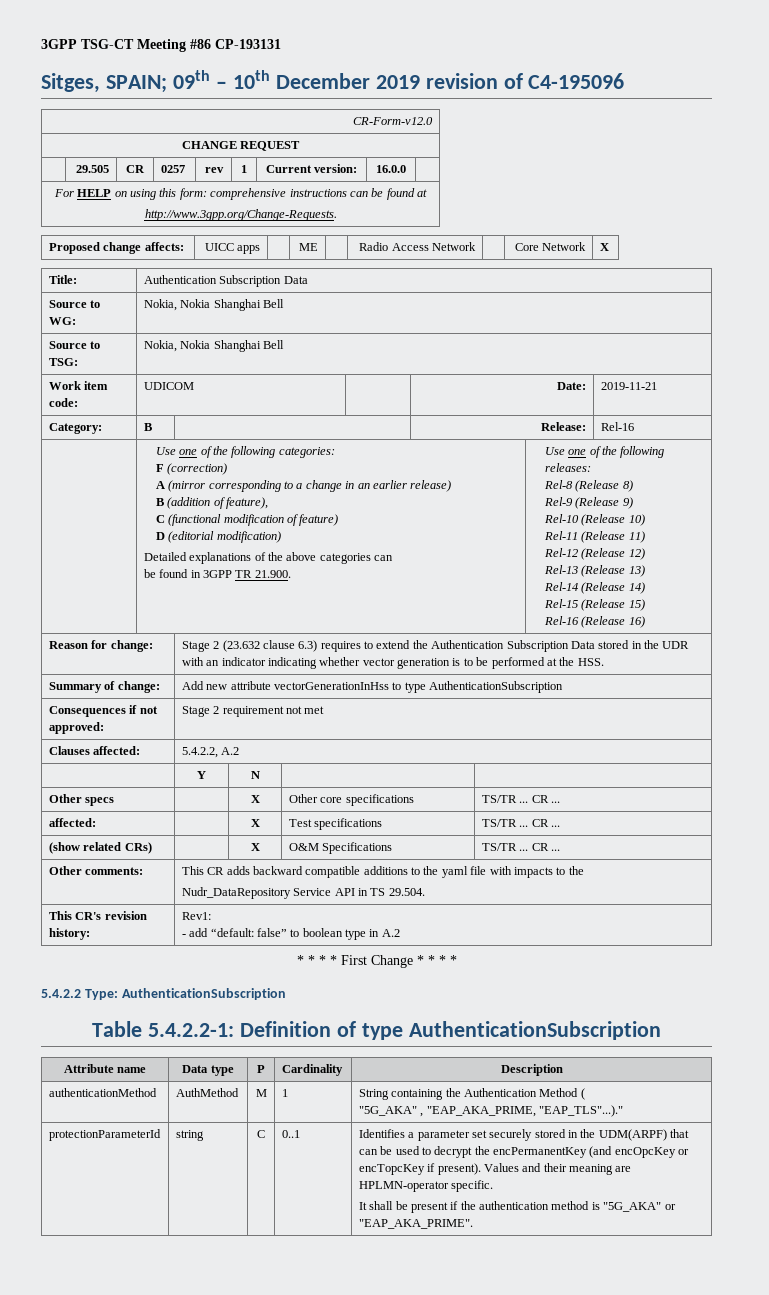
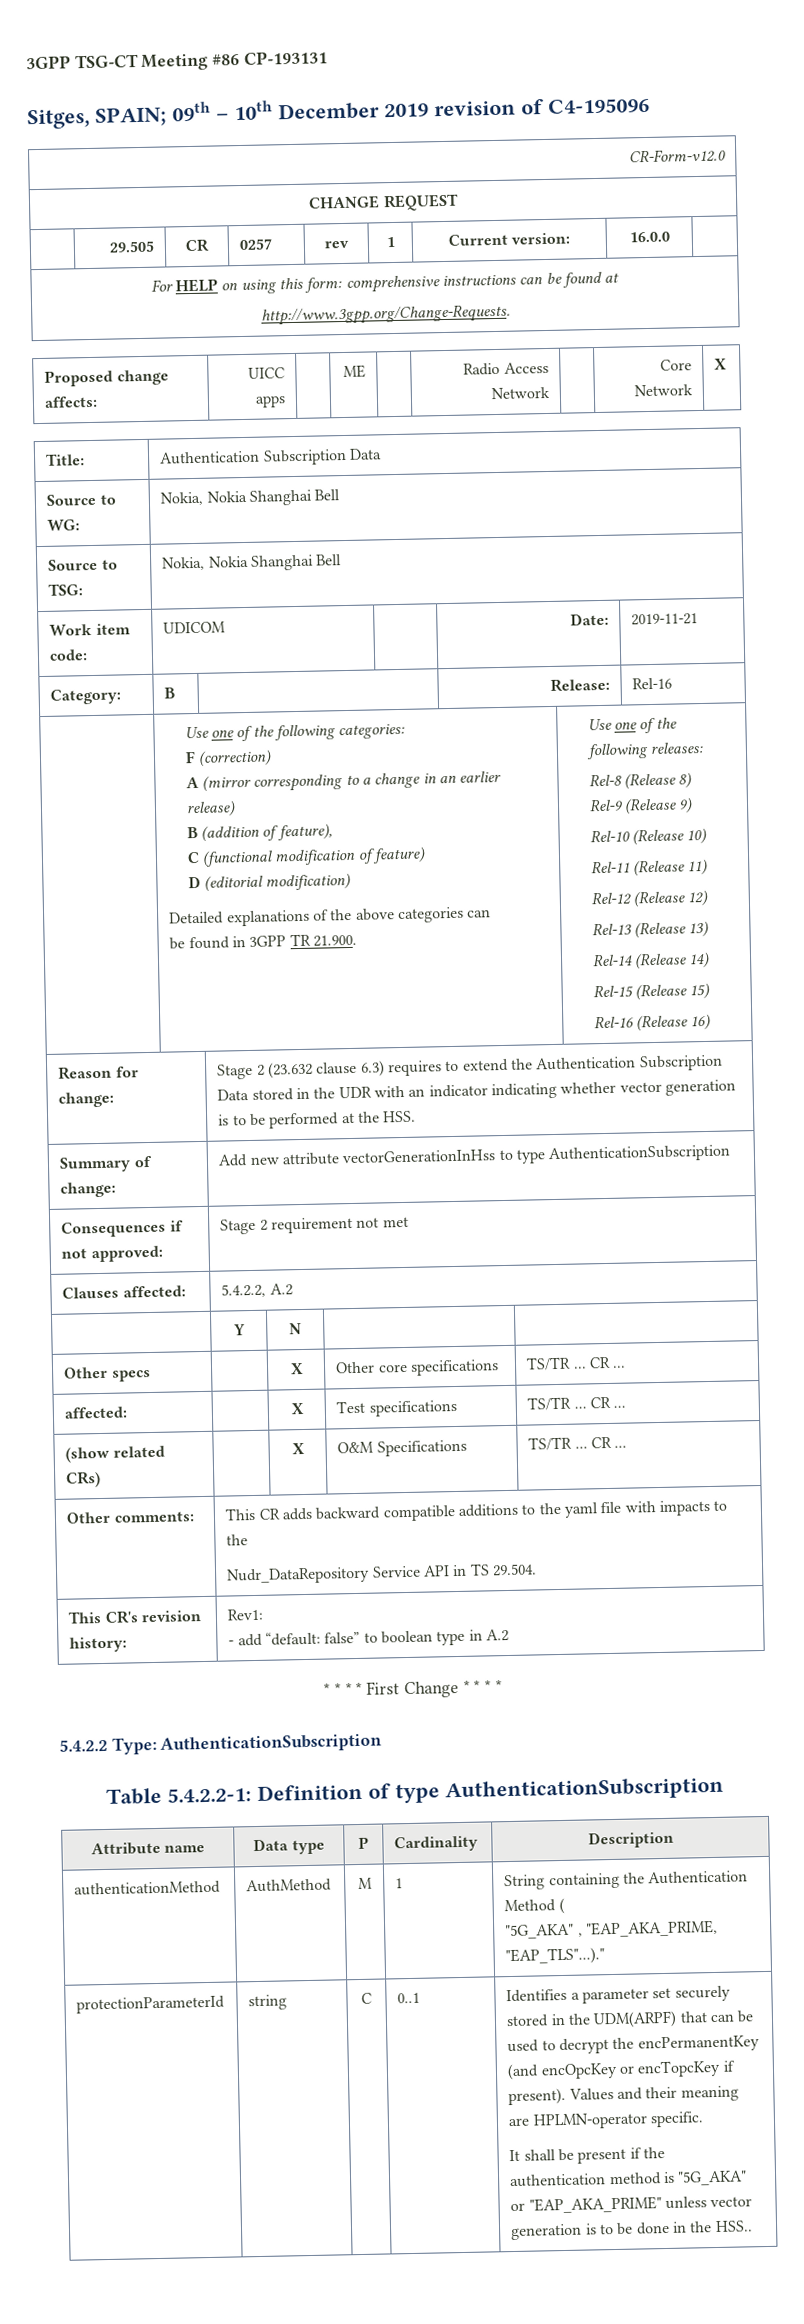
- It shall be present if the authentication method is "5G_AKA" or "EAP_AKA_PRIME".
+ It shall be present if the authentication method is "5G_AKA" or "EAP_AKA_PRIME" unless vector generation is to be done in the HSS..

